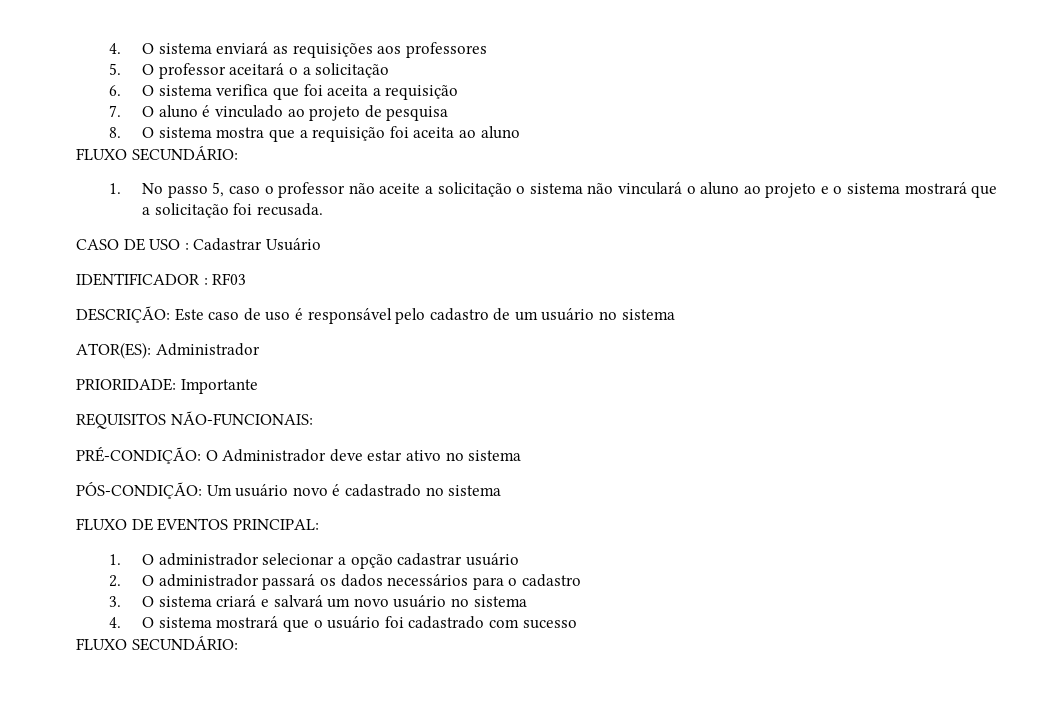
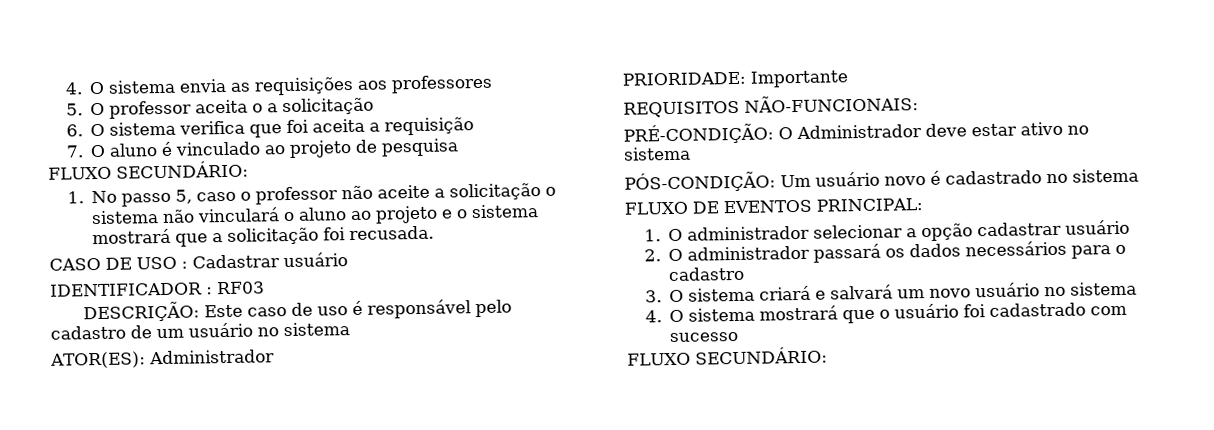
- 4. O sistema enviará as requisições aos professores
+ 4. O sistema envia as requisições aos professores
- 5. O professor aceitará o a solicitação
+ 5. O professor aceita o a solicitação
- 8. O sistema mostra que a requisição foi aceita ao aluno
- CASO DE USO : Cadastrar Usuário
+ CASO DE USO : Cadastrar usuário

